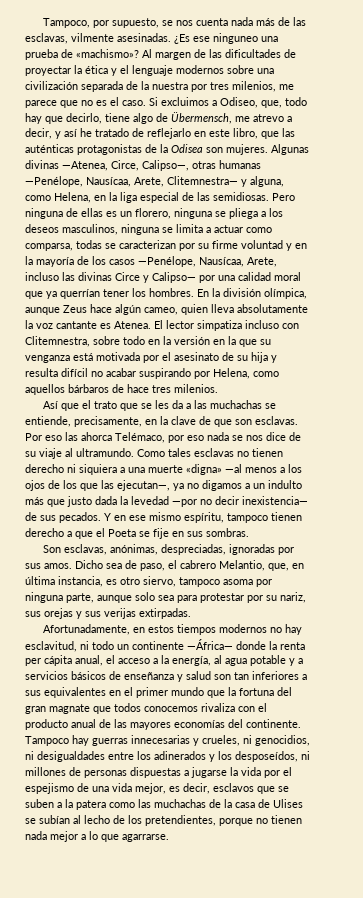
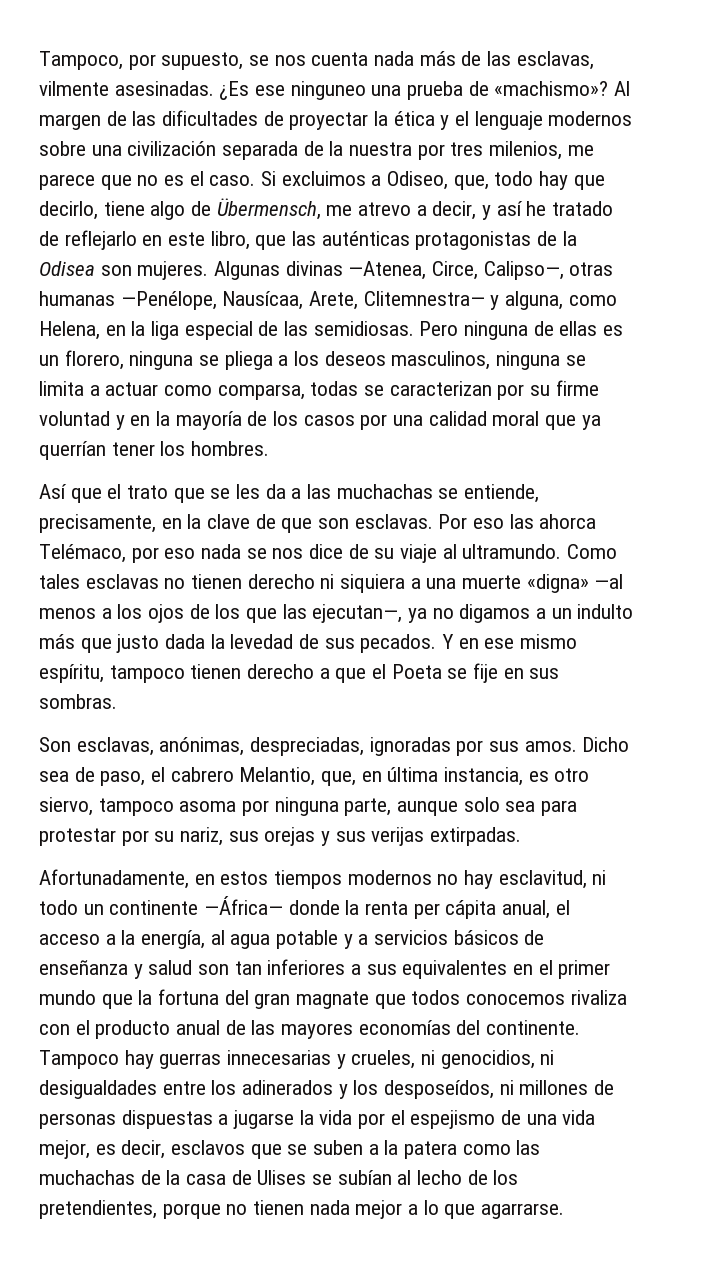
- Pero ninguna de ellas es un florero, ninguna se pliega a los deseos masculinos, ninguna se limita a actuar como comparsa, todas se caracterizan por su firme voluntad y en la mayoría de los casos —Penélope, Nausícaa, Arete, incluso las divinas Circe y Calipso— por una calidad moral que ya querrían tener los hombres. En la división olímpica, aunque Zeus hace algún cameo, quien lleva absolutamente la voz cantante es Atenea. El lector simpatiza incluso con Clitemnestra, sobre todo en la versión en la que su venganza está motivada por el asesinato de su hija y resulta difícil no acabar suspirando por Helena, como aquellos bárbaros de hace tres milenios.
+ Pero ninguna de ellas es un florero, ninguna se pliega a los deseos masculinos, ninguna se limita a actuar como comparsa, todas se caracterizan por su firme voluntad y en la mayoría de los casos por una calidad moral que ya querrían tener los hombres.
- Como tales esclavas no tienen derecho ni siquiera a una muerte «digna» —al menos a los ojos de los que las ejecutan—, ya no digamos a un indulto más que justo dada la levedad —por no decir inexistencia— de sus pecados.
+ Como tales esclavas no tienen derecho ni siquiera a una muerte «digna» —al menos a los ojos de los que las ejecutan—, ya no digamos a un indulto más que justo dada la levedad de sus pecados.

